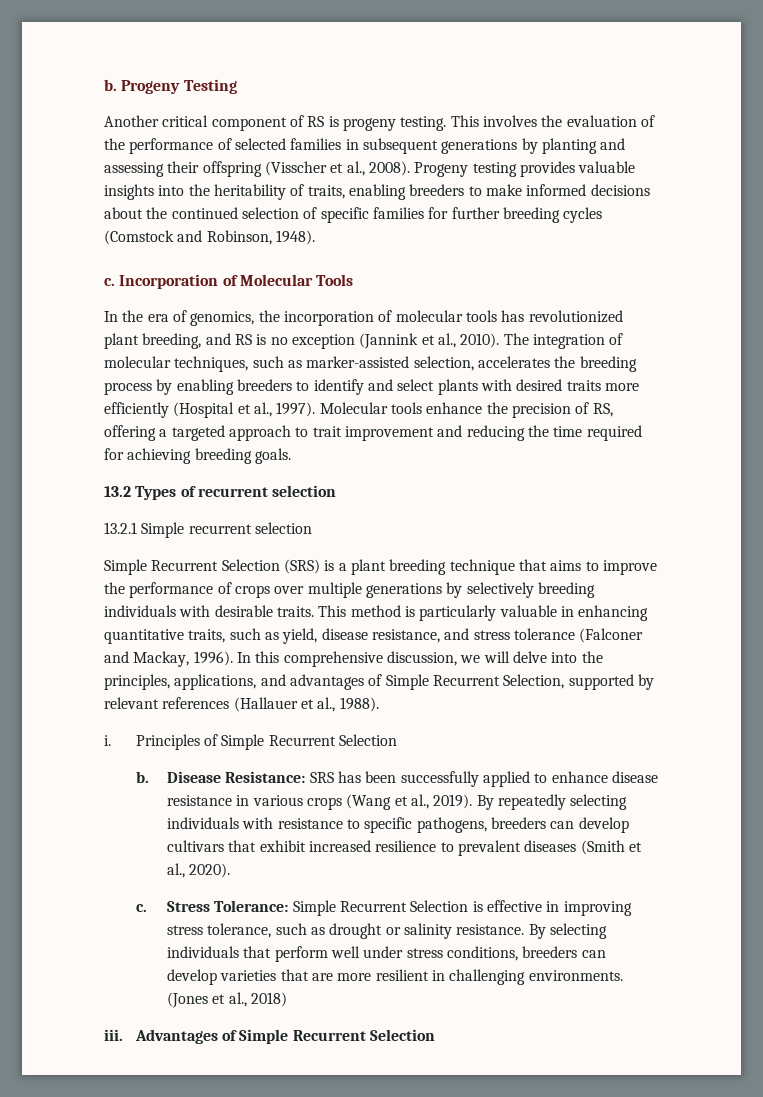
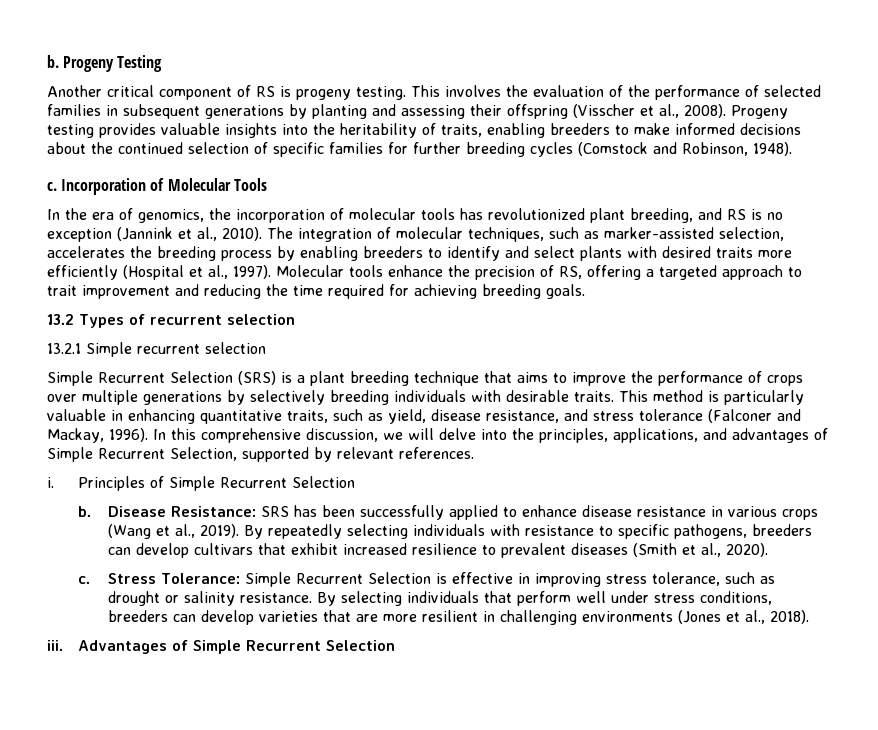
- In this comprehensive discussion, we will delve into the principles, applications, and advantages of Simple Recurrent Selection, supported by relevant references (Hallauer et al., 1988).
+ In this comprehensive discussion, we will delve into the principles, applications, and advantages of Simple Recurrent Selection, supported by relevant references.
- By selecting individuals that perform well under stress conditions, breeders can develop varieties that are more resilient in challenging environments. (Jones et al., 2018)
+ By selecting individuals that perform well under stress conditions, breeders can develop varieties that are more resilient in challenging environments (Jones et al., 2018).

